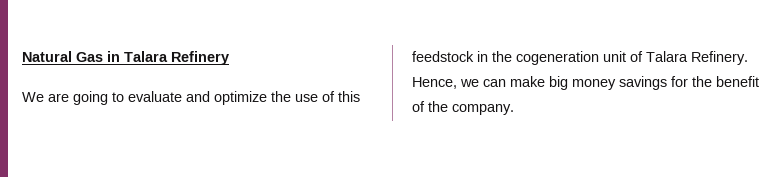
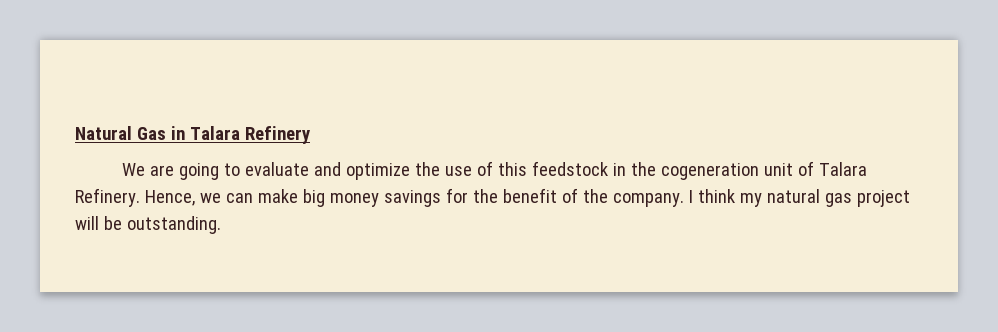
+ I think my natural gas project will be outstanding.

